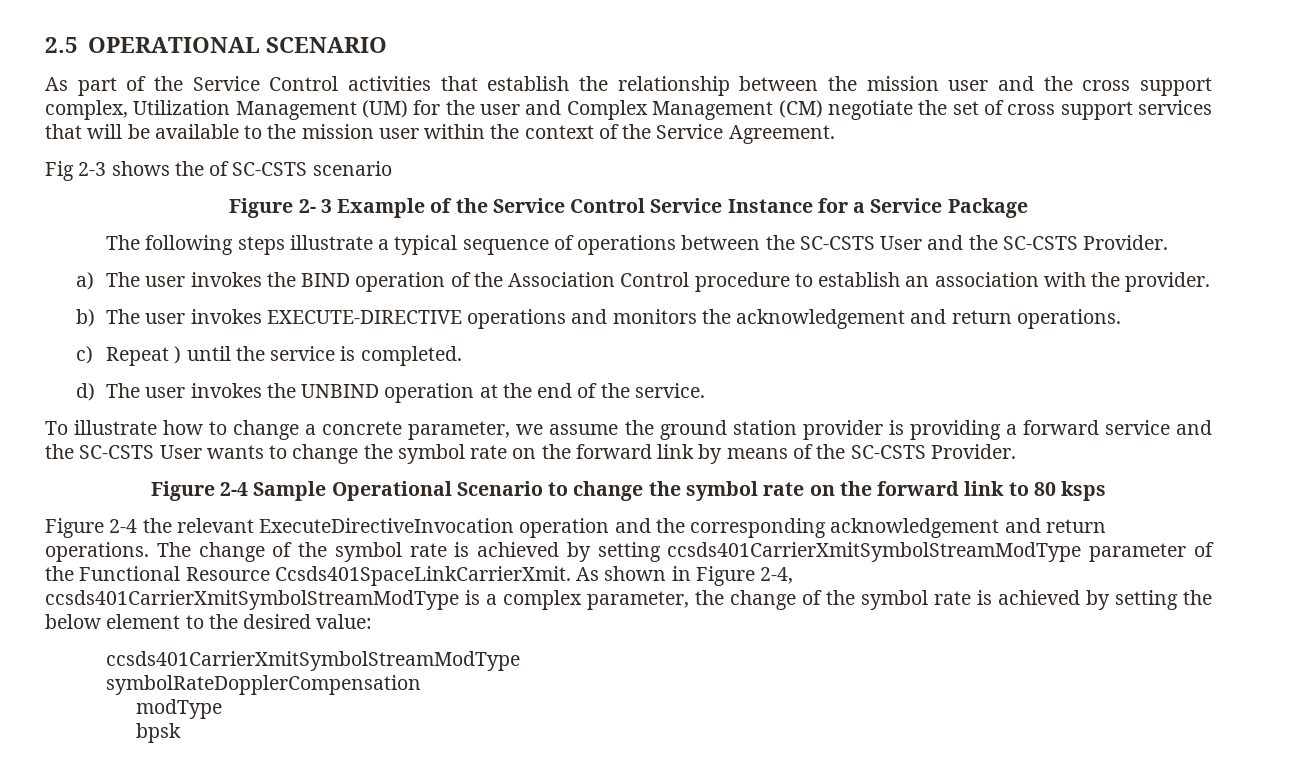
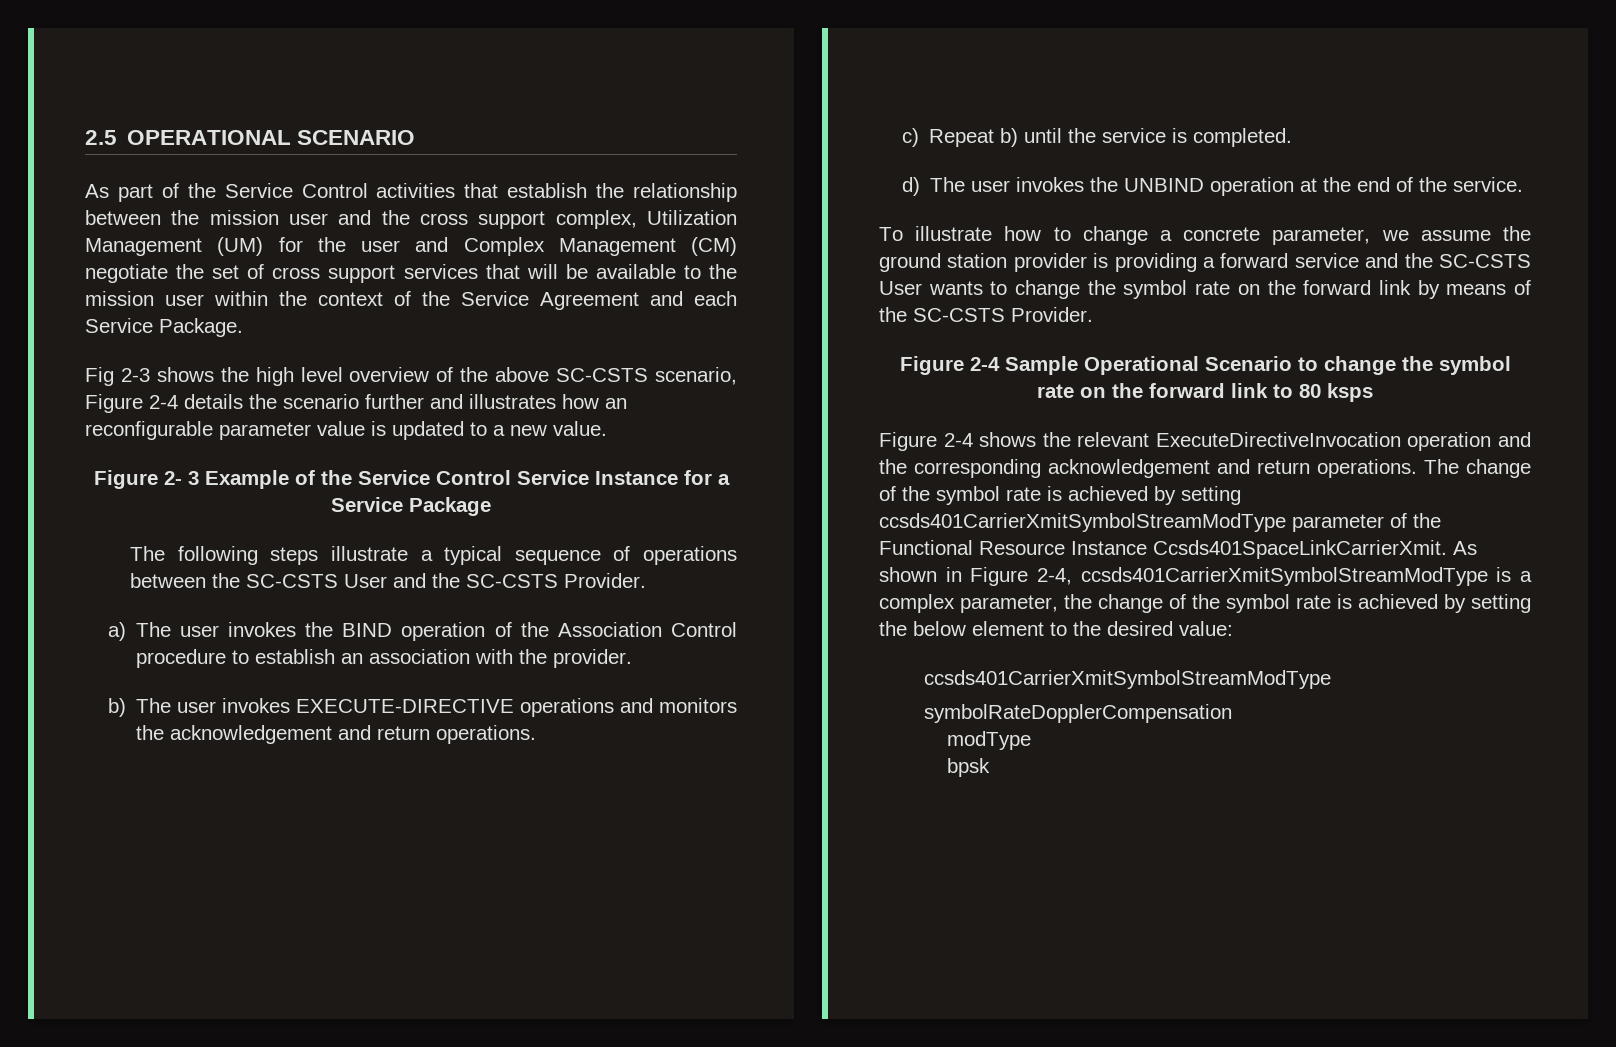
- As part of the Service Control activities that establish the relationship between the mission user and the cross support complex, Utilization Management (UM) for the user and Complex Management (CM) negotiate the set of cross support services that will be available to the mission user within the context of the Service Agreement.
+ As part of the Service Control activities that establish the relationship between the mission user and the cross support complex, Utilization Management (UM) for the user and Complex Management (CM) negotiate the set of cross support services that will be available to the mission user within the context of the Service Agreement and each Service Package.
- Fig 2-3 shows the of SC-CSTS scenario
+ Fig 2-3 shows the high level overview of the above SC-CSTS scenario, Figure 2-4 details the scenario further and illustrates how an reconfigurable parameter value is updated to a new value.
- c) Repeat ) until the service is completed.
+ c) Repeat b) until the service is completed.
- Figure 2-4 the relevant ExecuteDirectiveInvocation operation and the corresponding acknowledgement and return operations.
+ Figure 2-4 shows the relevant ExecuteDirectiveInvocation operation and the corresponding acknowledgement and return operations.
- The change of the symbol rate is achieved by setting ccsds401CarrierXmitSymbolStreamModType parameter of the Functional Resource Ccsds401SpaceLinkCarrierXmit.
+ The change of the symbol rate is achieved by setting ccsds401CarrierXmitSymbolStreamModType parameter of the Functional Resource Instance Ccsds401SpaceLinkCarrierXmit.

